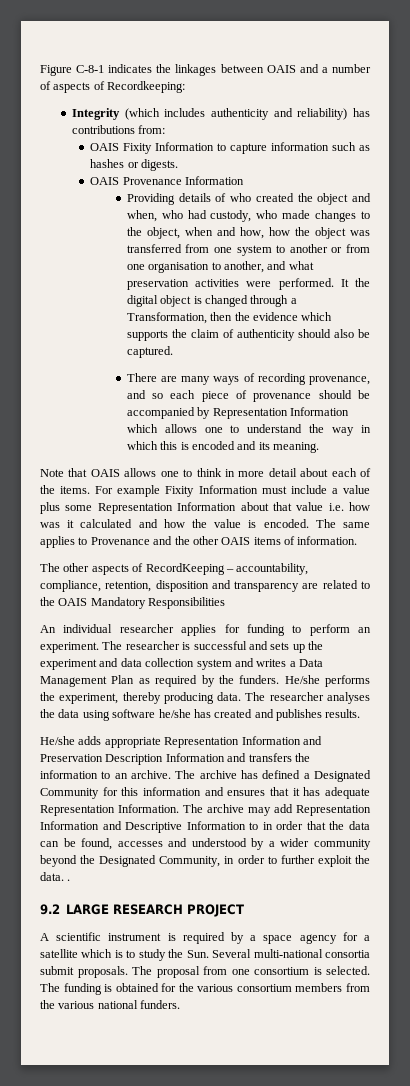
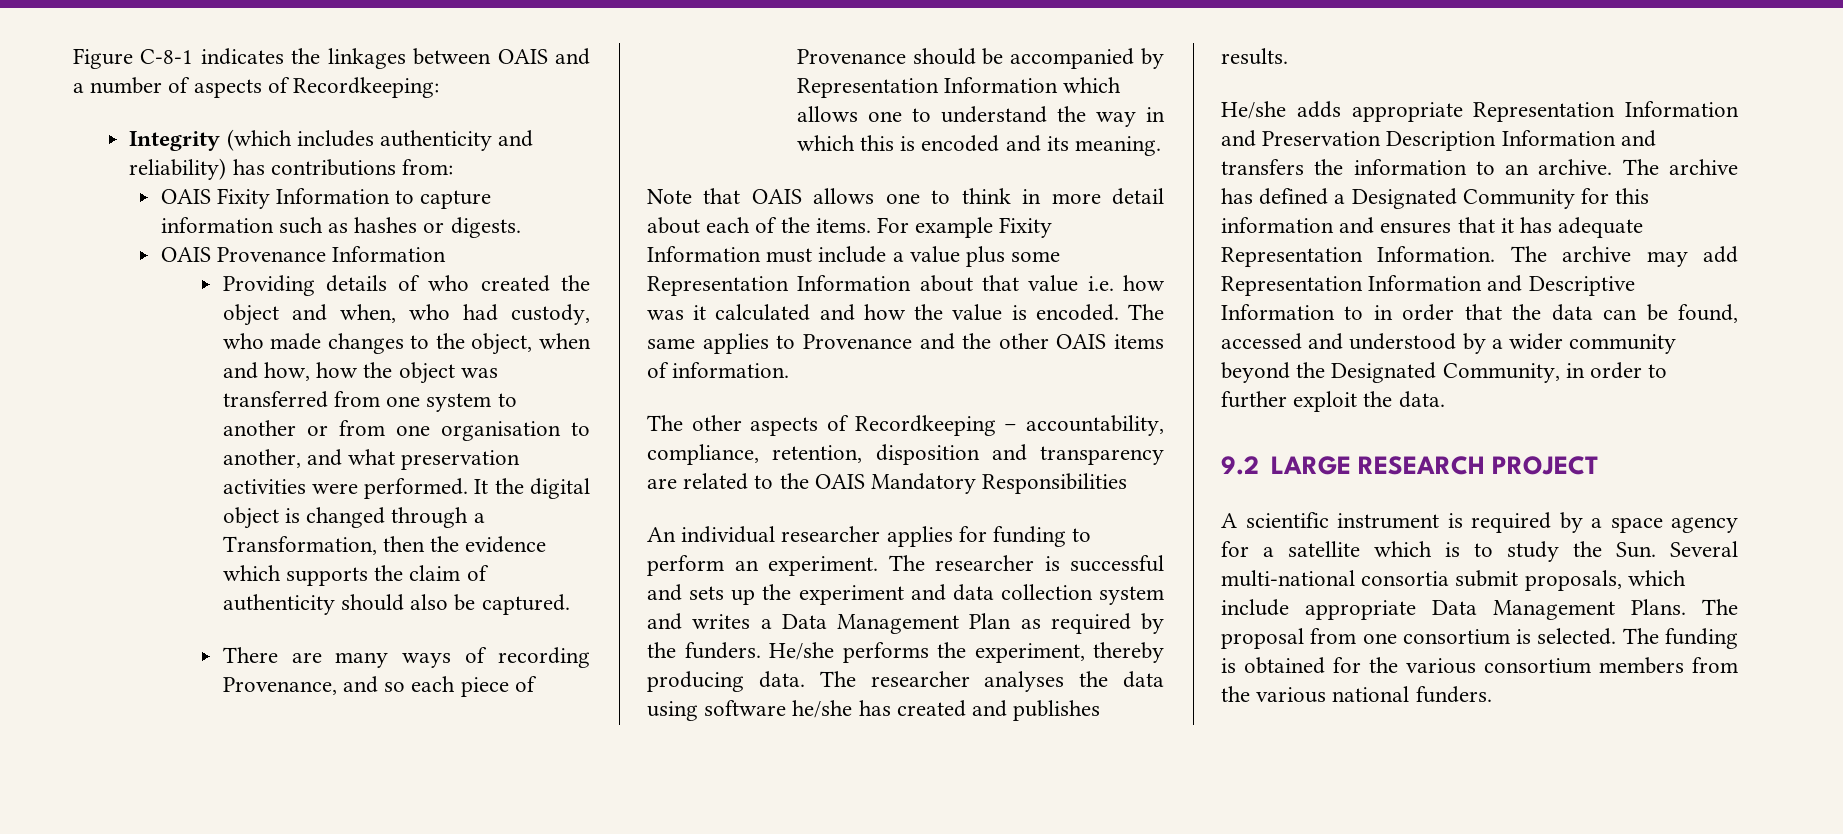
- There are many ways of recording provenance, and so each piece of provenance should be accompanied by Representation Information which allows one to understand the way in which this is encoded and its meaning.
+ There are many ways of recording Provenance, and so each piece of Provenance should be accompanied by Representation Information which allows one to understand the way in which this is encoded and its meaning.
- The other aspects of RecordKeeping – accountability, compliance, retention, disposition and transparency are related to the OAIS Mandatory Responsibilities
+ The other aspects of Recordkeeping – accountability, compliance, retention, disposition and transparency are related to the OAIS Mandatory Responsibilities
- The archive may add Representation Information and Descriptive Information to in order that the data can be found, accesses and understood by a wider community beyond the Designated Community, in order to further exploit the data. .
+ The archive may add Representation Information and Descriptive Information to in order that the data can be found, accessed and understood by a wider community beyond the Designated Community, in order to further exploit the data.
- A scientific instrument is required by a space agency for a satellite which is to study the Sun. Several multi-national consortia submit proposals.
+ A scientific instrument is required by a space agency for a satellite which is to study the Sun. Several multi-national consortia submit proposals, which include appropriate Data Management Plans.

